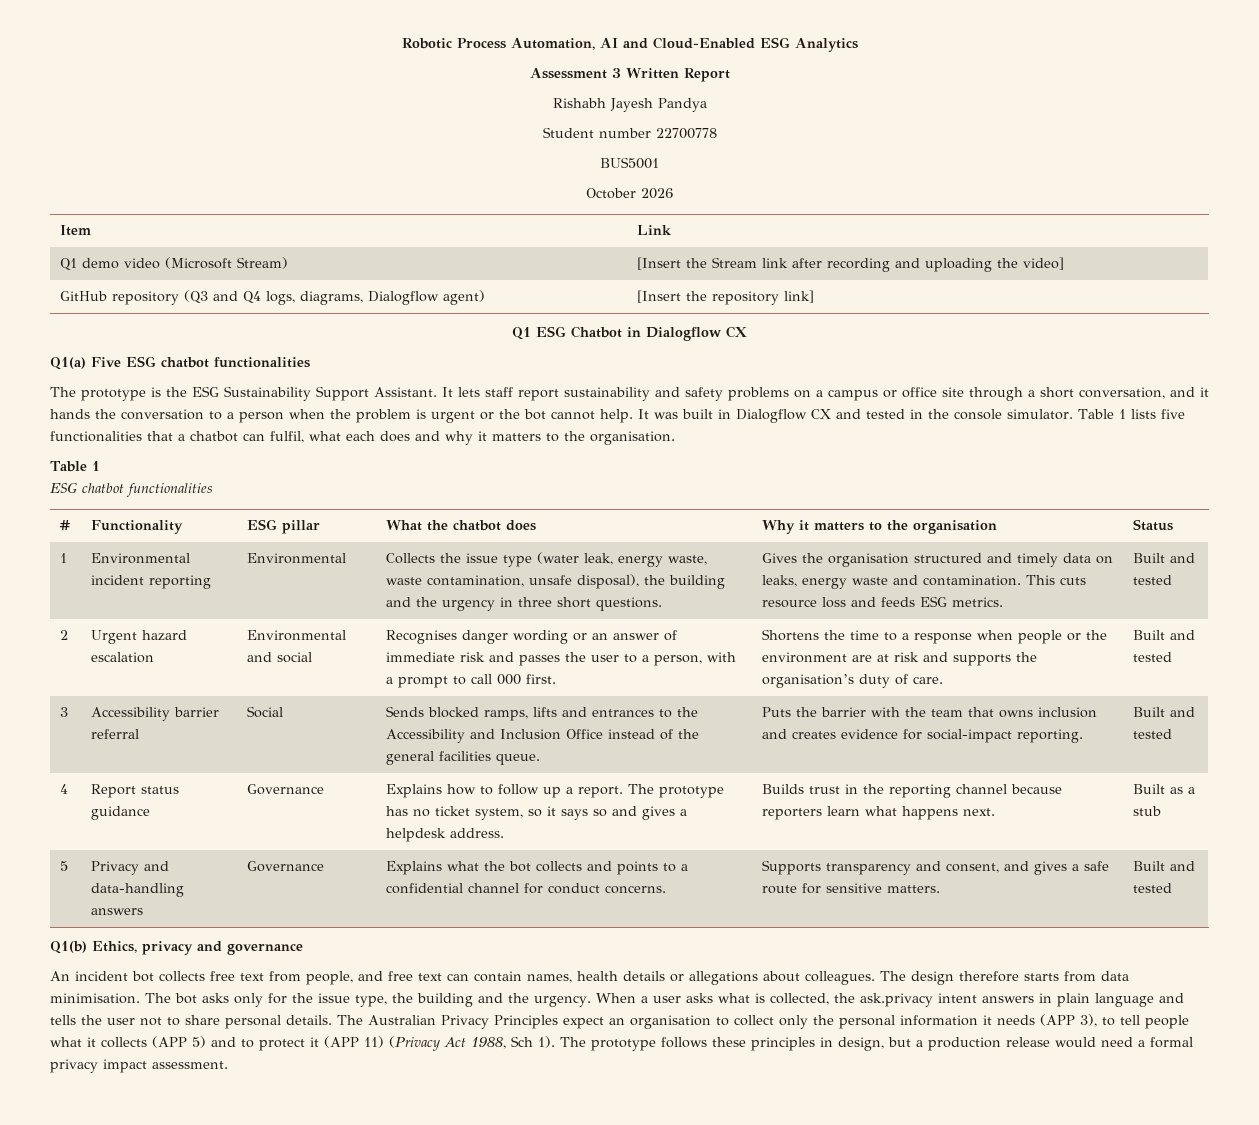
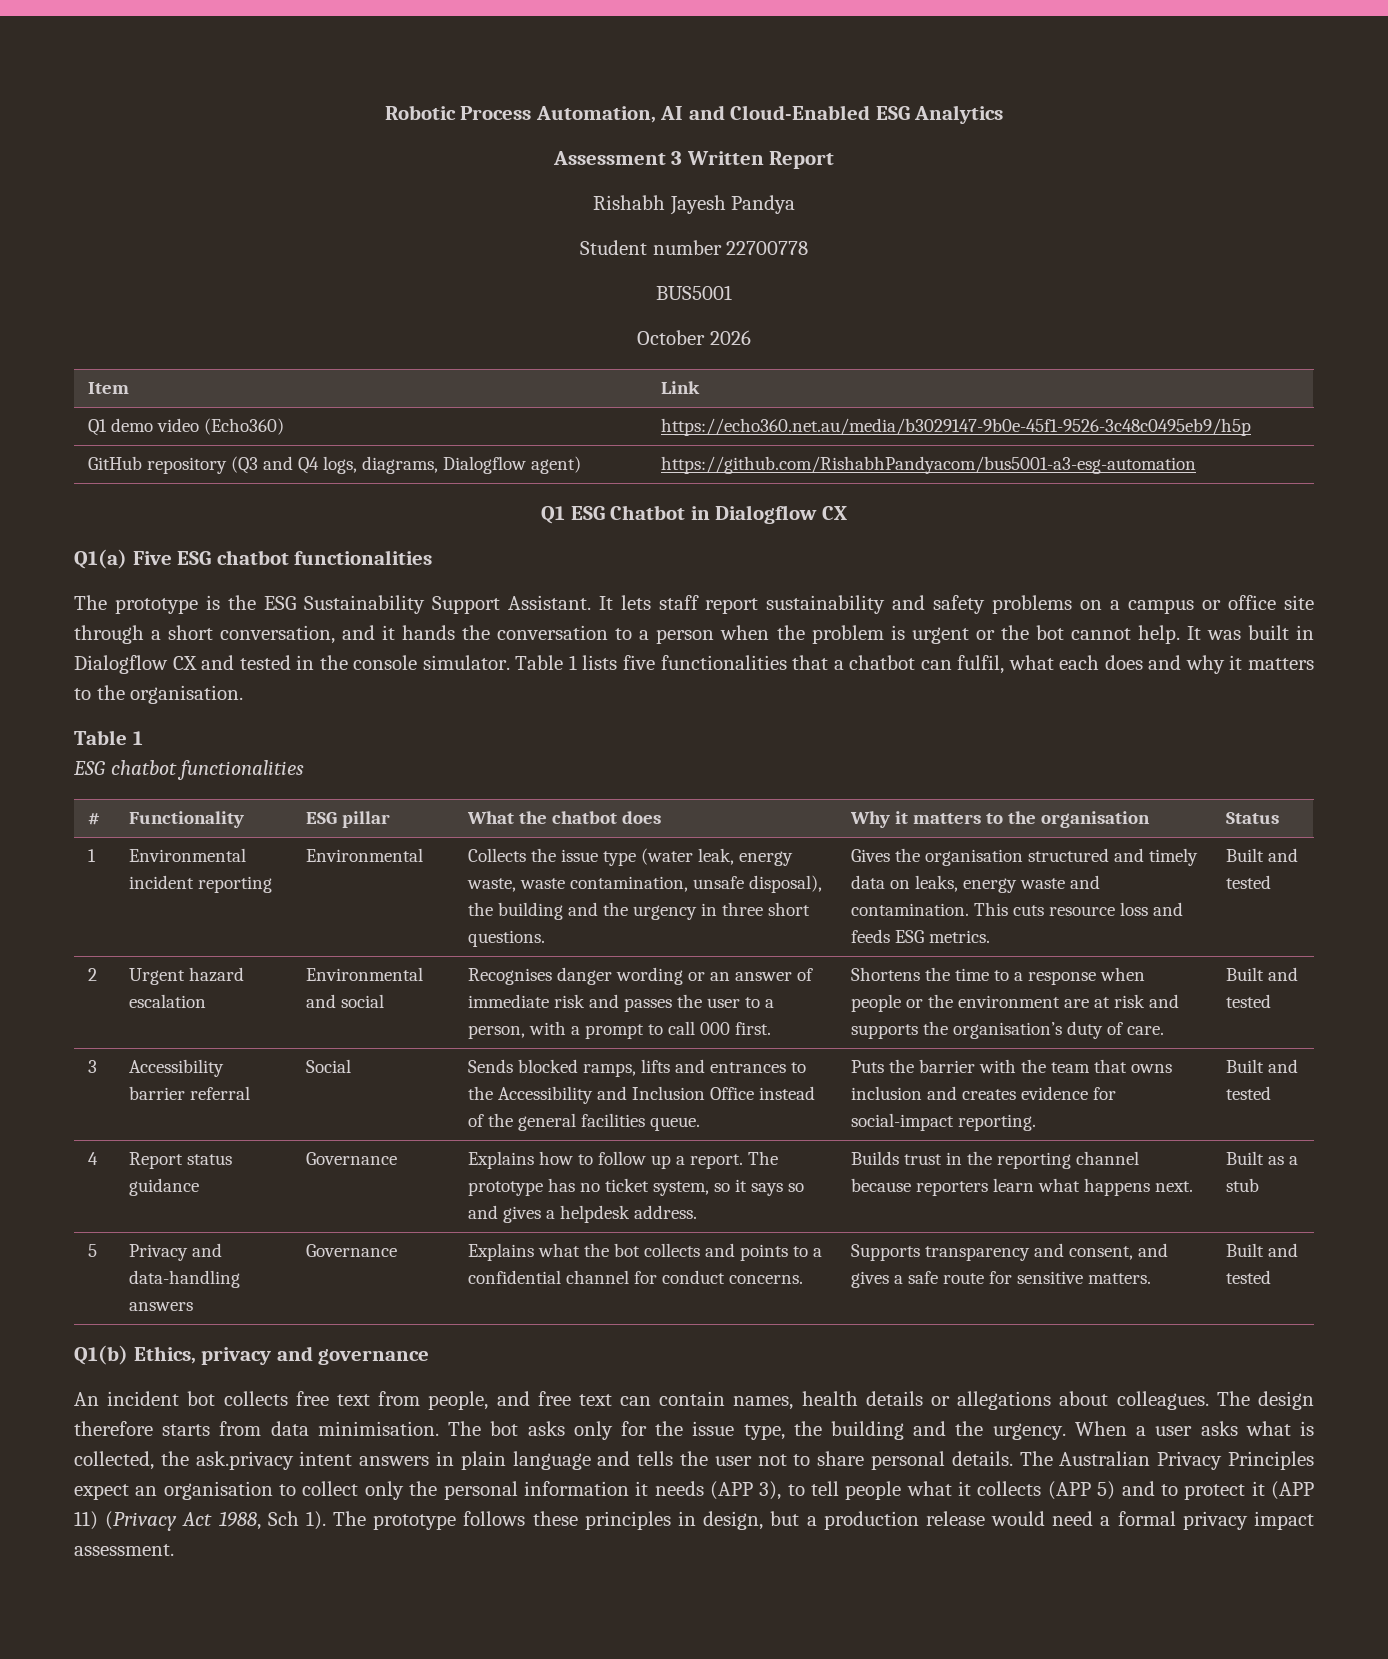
- Q1 demo video (Microsoft Stream) | [Insert the Stream link after recording and uploading the video]
+ Q1 demo video (Echo360) | https://echo360.net.au/media/b3029147-9b0e-45f1-9526-3c48c0495eb9/h5p
- GitHub repository (Q3 and Q4 logs, diagrams, Dialogflow agent) | [Insert the repository link]
+ GitHub repository (Q3 and Q4 logs, diagrams, Dialogflow agent) | https://github.com/RishabhPandyacom/bus5001-a3-esg-automation

